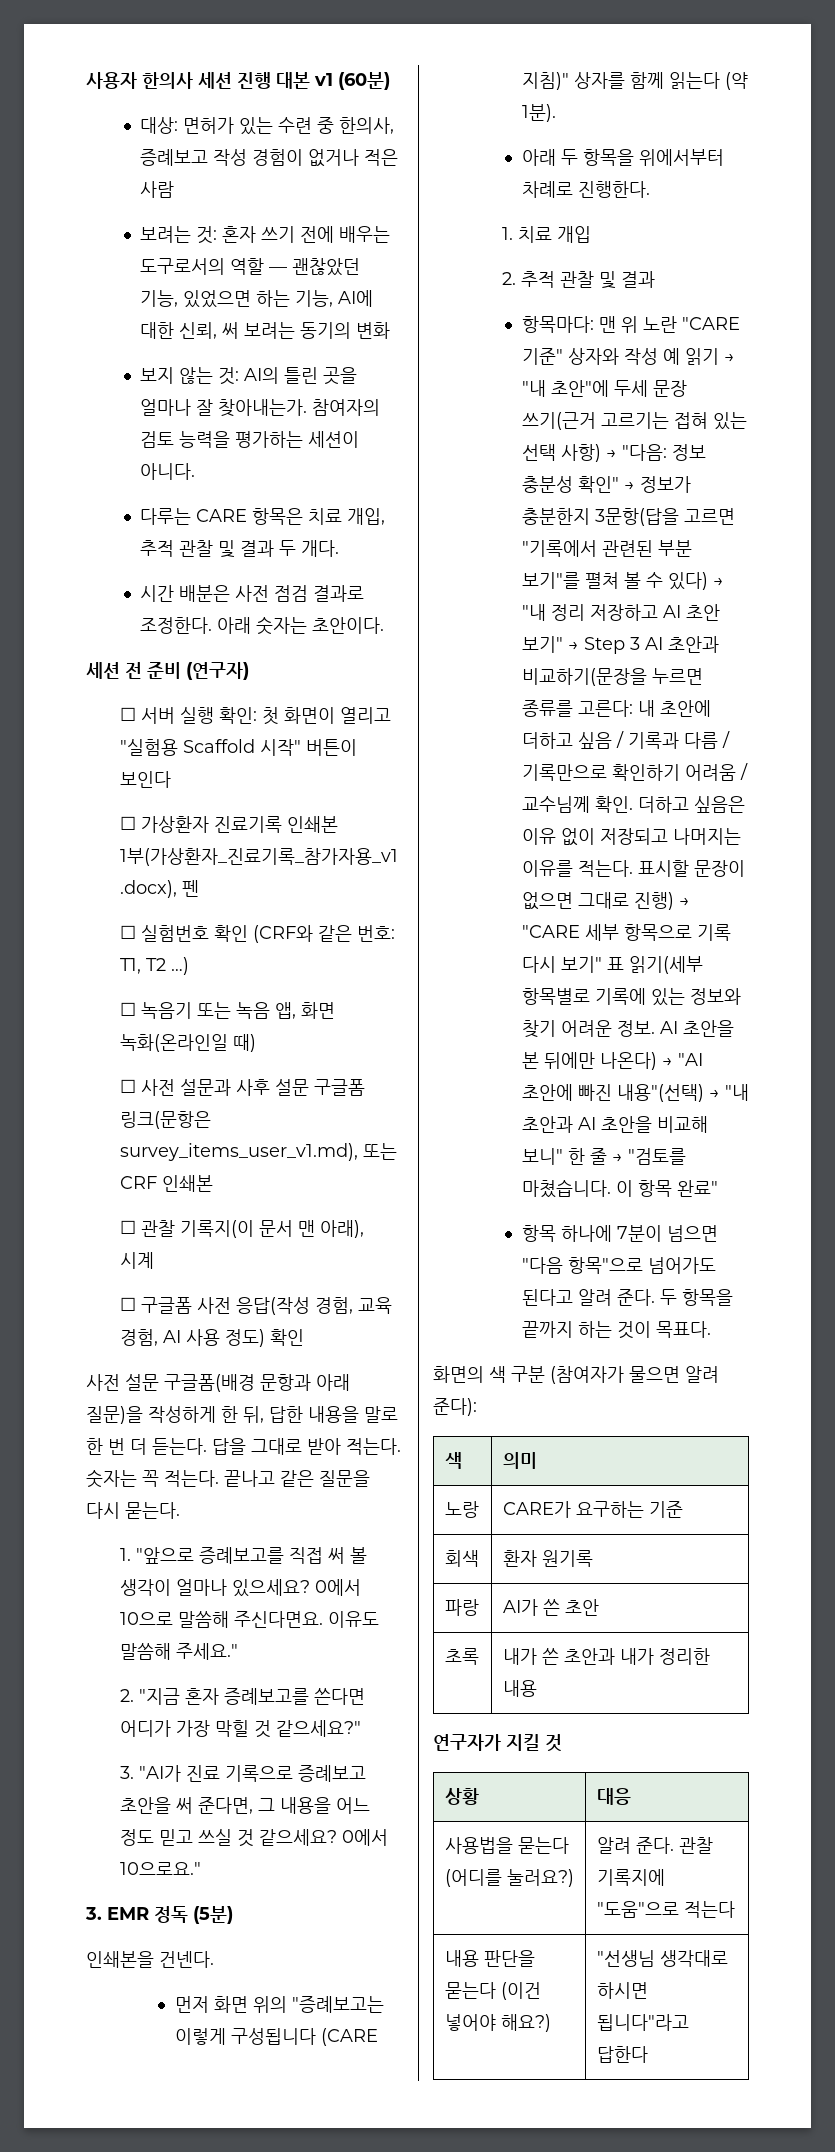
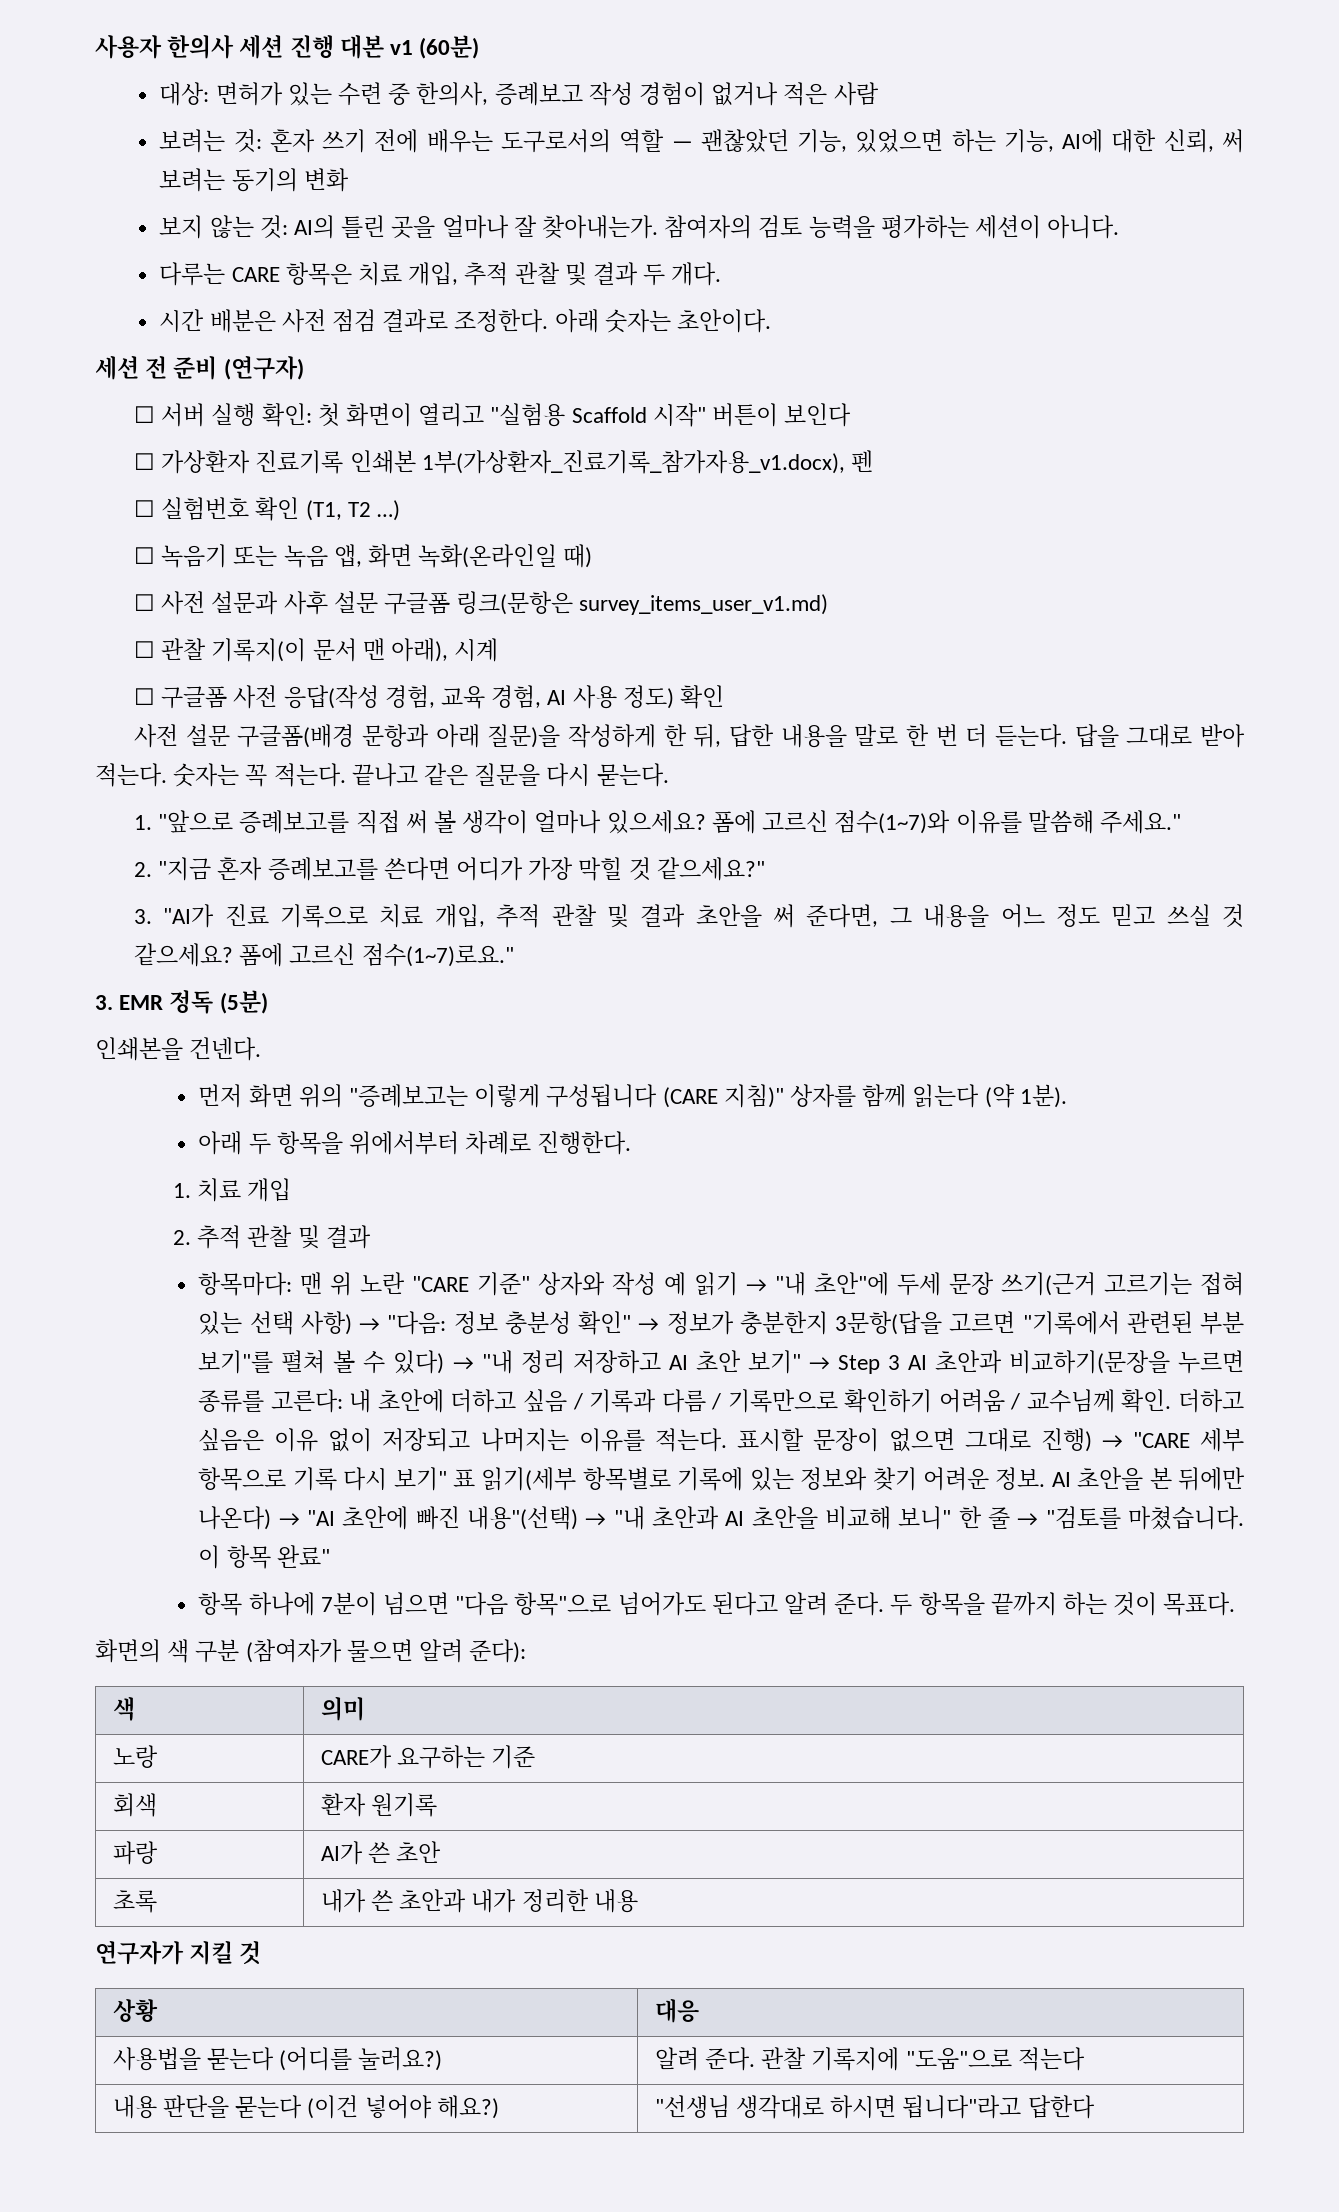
- ☐ 실험번호 확인 (CRF와 같은 번호: T1, T2 …)
+ ☐ 실험번호 확인 (T1, T2 …)
- ☐ 사전 설문과 사후 설문 구글폼 링크(문항은 survey_items_user_v1.md), 또는 CRF 인쇄본
+ ☐ 사전 설문과 사후 설문 구글폼 링크(문항은 survey_items_user_v1.md)
- 0에서 10으로 말씀해 주신다면요. 이유도 말씀해 주세요."
+ 폼에 고르신 점수(1~7)와 이유를 말씀해 주세요."
- 3. "AI가 진료 기록으로 증례보고 초안을 써 준다면, 그 내용을 어느 정도 믿고 쓰실 것 같으세요?
+ 3. "AI가 진료 기록으로 치료 개입, 추적 관찰 및 결과 초안을 써 준다면, 그 내용을 어느 정도 믿고 쓰실 것 같으세요?
- 0에서 10으로요."
+ 폼에 고르신 점수(1~7)로요."

